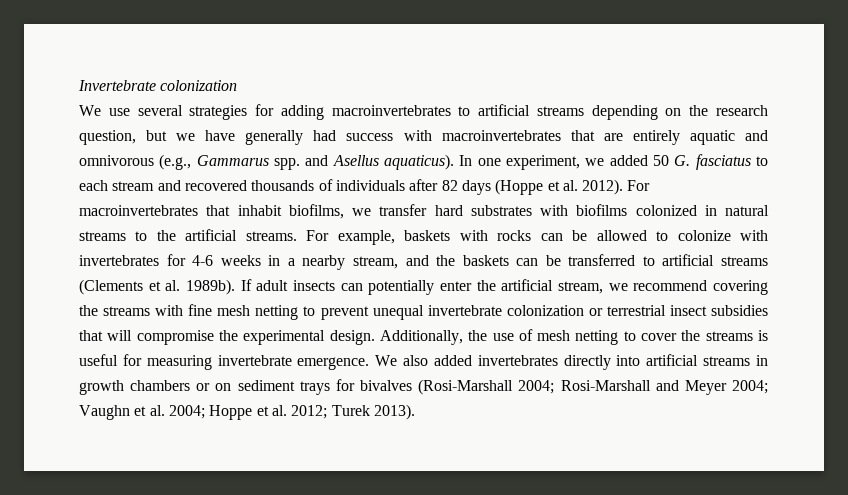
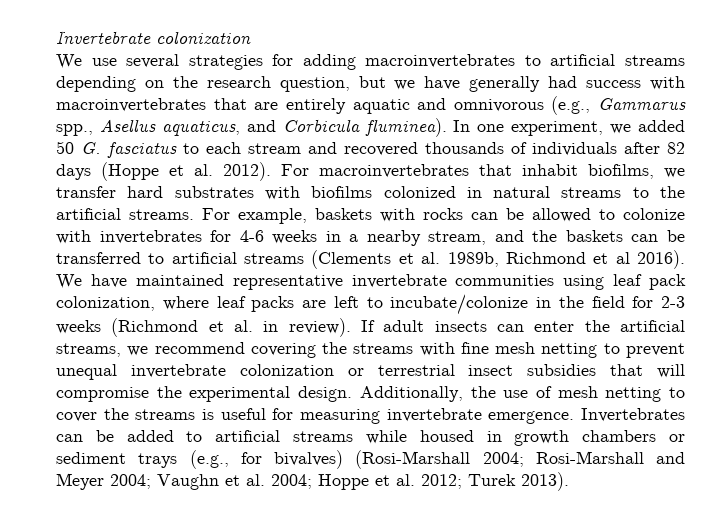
- We use several strategies for adding macroinvertebrates to artificial streams depending on the research question, but we have generally had success with macroinvertebrates that are entirely aquatic and omnivorous (e.g., Gammarus spp. and Asellus aquaticus).
+ We use several strategies for adding macroinvertebrates to artificial streams depending on the research question, but we have generally had success with macroinvertebrates that are entirely aquatic and omnivorous (e.g., Gammarus spp., Asellus aquaticus, and Corbicula fluminea).
- For example, baskets with rocks can be allowed to colonize with invertebrates for 4-6 weeks in a nearby stream, and the baskets can be transferred to artificial streams (Clements et al. 1989b).
+ For example, baskets with rocks can be allowed to colonize with invertebrates for 4-6 weeks in a nearby stream, and the baskets can be transferred to artificial streams (Clements et al. 1989b, Richmond et al 2016). We have maintained representative invertebrate communities using leaf pack colonization, where leaf packs are left to incubate/colonize in the field for 2-3 weeks (Richmond et al. in review).
- If adult insects can potentially enter the artificial stream, we recommend covering the streams with fine mesh netting to prevent unequal invertebrate colonization or terrestrial insect subsidies that will compromise the experimental design.
+ If adult insects can enter the artificial streams, we recommend covering the streams with fine mesh netting to prevent unequal invertebrate colonization or terrestrial insect subsidies that will compromise the experimental design.
- We also added invertebrates directly into artificial streams in growth chambers or on sediment trays for bivalves (Rosi-Marshall 2004; Rosi-Marshall and Meyer 2004; Vaughn et al. 2004; Hoppe et al. 2012; Turek 2013).
+ Invertebrates can be added to artificial streams while housed in growth chambers or sediment trays (e.g., for bivalves) (Rosi-Marshall 2004; Rosi-Marshall and Meyer 2004; Vaughn et al. 2004; Hoppe et al. 2012; Turek 2013).

